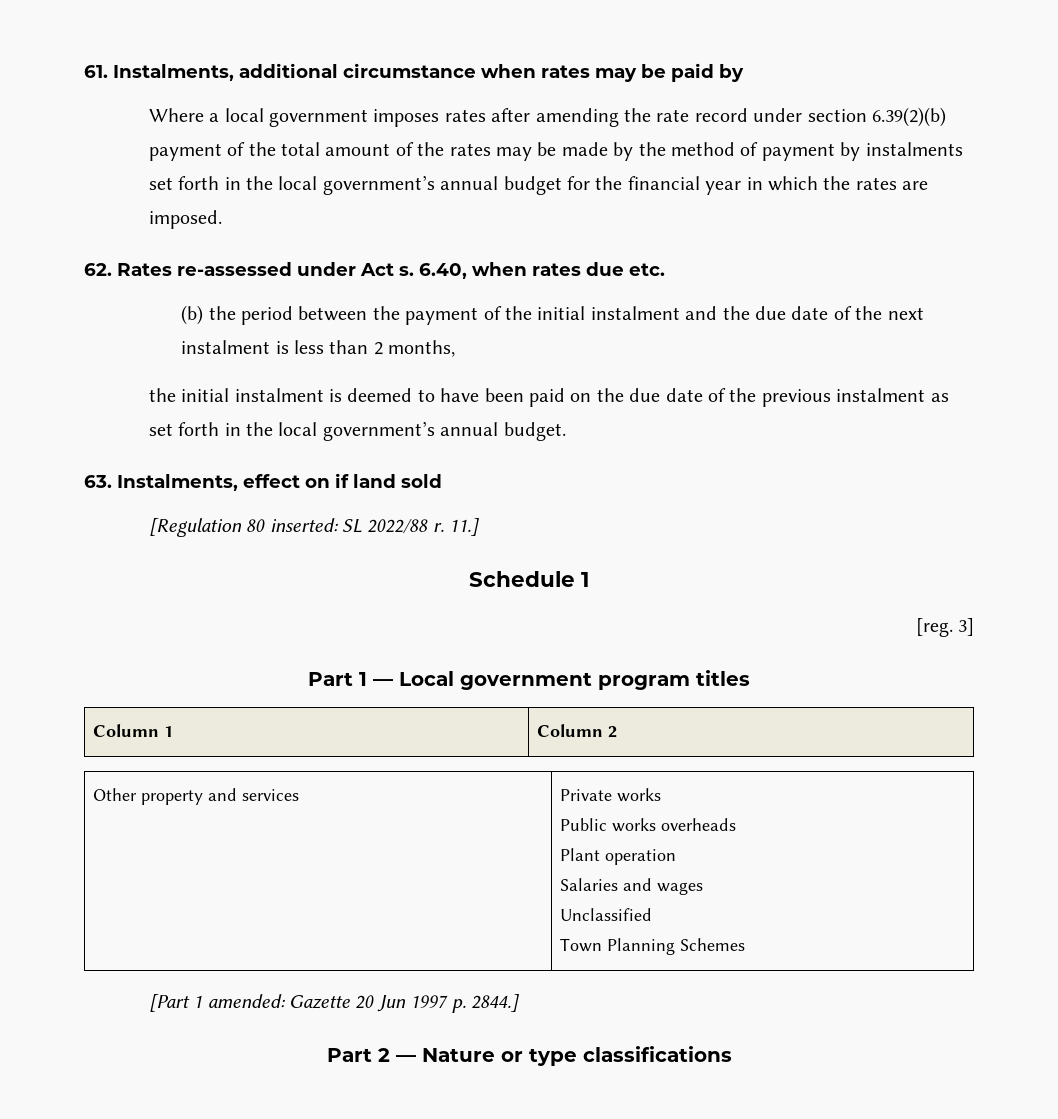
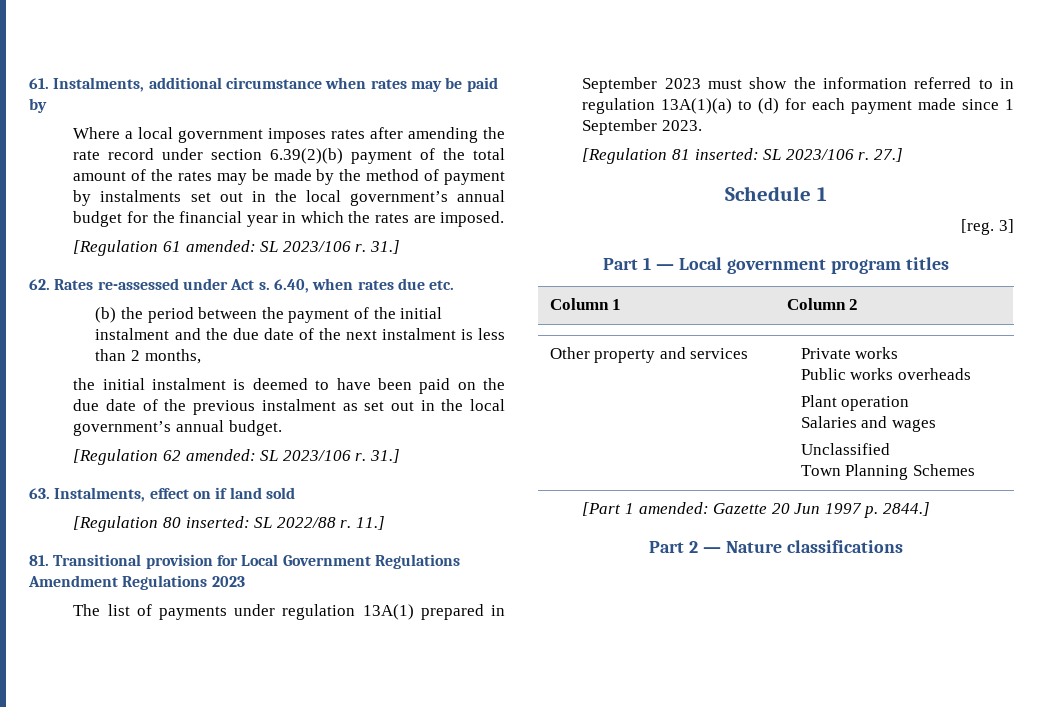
- Where a local government imposes rates after amending the rate record under section 6.39(2)(b) payment of the total amount of the rates may be made by the method of payment by instalments set forth in the local government’s annual budget for the financial year in which the rates are imposed.
+ Where a local government imposes rates after amending the rate record under section 6.39(2)(b) payment of the total amount of the rates may be made by the method of payment by instalments set out in the local government’s annual budget for the financial year in which the rates are imposed.
+ [Regulation 61 amended: SL 2023/106 r. 31.]
- the initial instalment is deemed to have been paid on the due date of the previous instalment as set forth in the local government’s annual budget.
+ the initial instalment is deemed to have been paid on the due date of the previous instalment as set out in the local government’s annual budget.
+ [Regulation 62 amended: SL 2023/106 r. 31.]
+ 81. Transitional provision for Local Government Regulations Amendment Regulations 2023
+ The list of payments under regulation 13A(1) prepared in September 2023 must show the information referred to in regulation 13A(1)(a) to (d) for each payment made since 1 September 2023.
+ [Regulation 81 inserted: SL 2023/106 r. 27.]
- Part 2 — Nature or type classifications
+ Part 2 — Nature classifications

